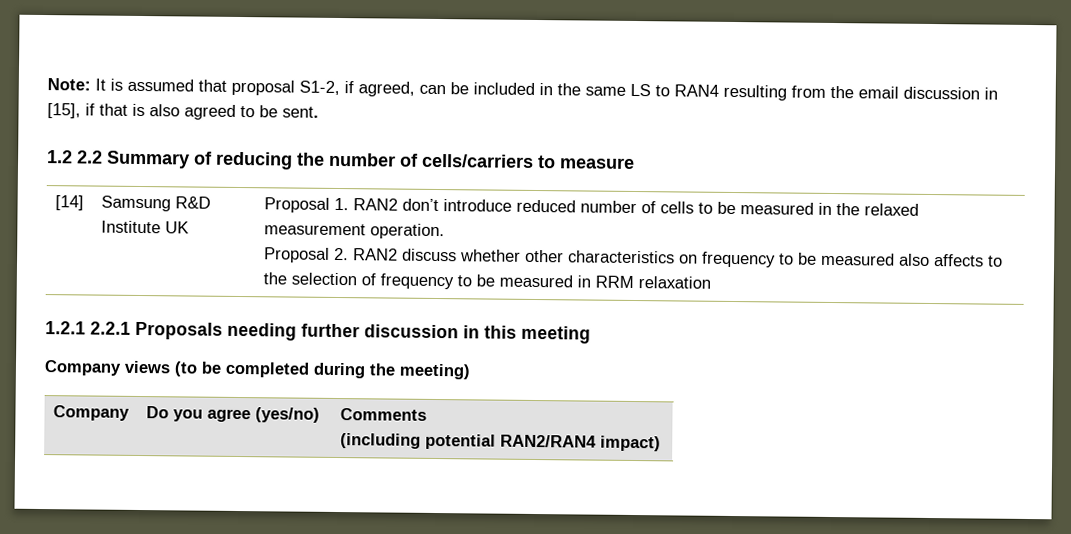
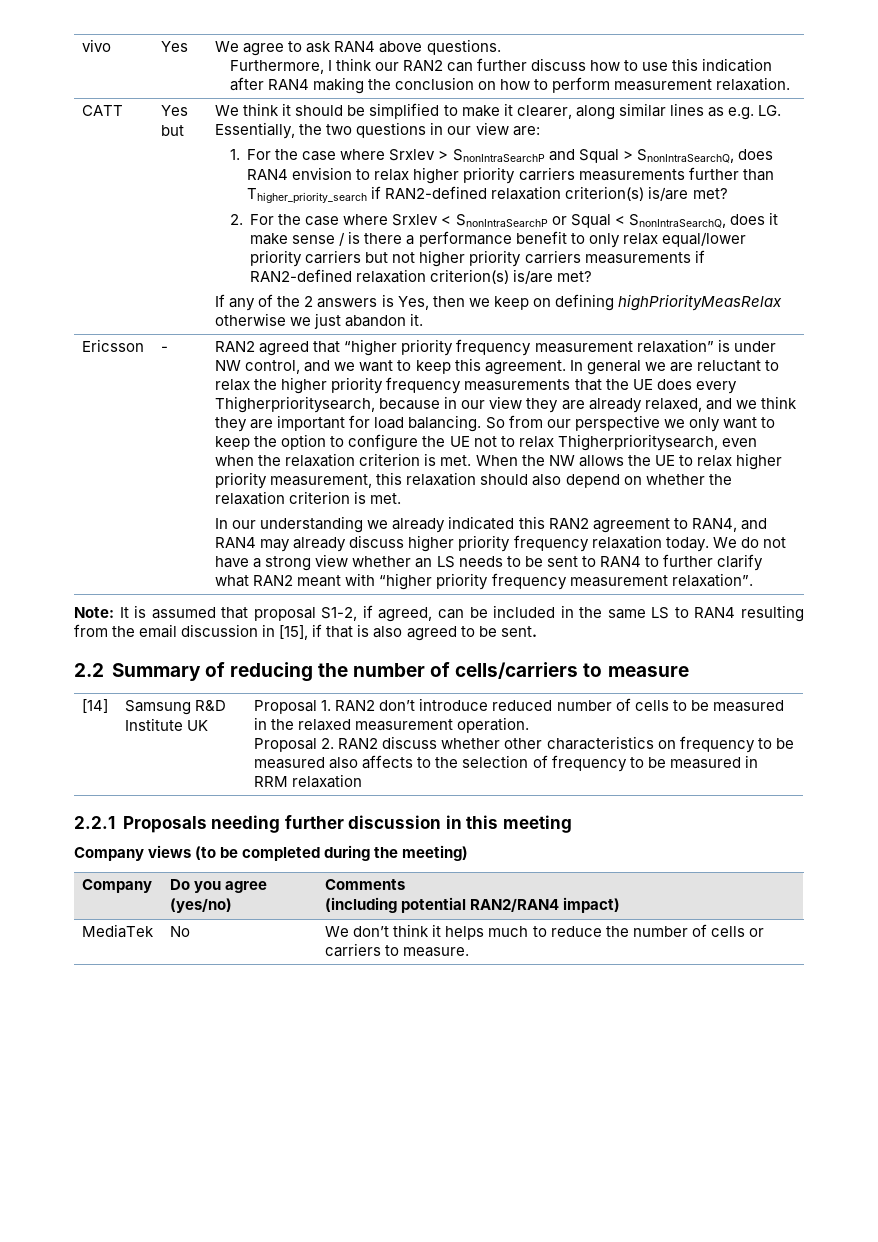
+ vivo | Yes | We agree to ask RAN4 above questions.
+ Furthermore, I think our RAN2 can further discuss how to use this indication after RAN4 making the conclusion on how to perform measurement relaxation.
+ CATT | Yes but | We think it should be simplified to make it clearer, along similar lines as e.g. LG. Essentially, the two questions in our view are:
+ 1. For the case where Srxlev > SnonIntraSearchP and Squal > SnonIntraSearchQ, does RAN4 envision to relax higher priority carriers measurements further than Thigher_priority_search if RAN2-defined relaxation criterion(s) is/are met?
+ 2. For the case where Srxlev < SnonIntraSearchP or Squal < SnonIntraSearchQ, does it make sense / is there a performance benefit to only relax equal/lower priority carriers but not higher priority carriers measurements if RAN2-defined relaxation criterion(s) is/are met?
+ If any of the 2 answers is Yes, then we keep on defining highPriorityMeasRelax otherwise we just abandon it.
+ Ericsson | - | RAN2 agreed that “higher priority frequency measurement relaxation” is under NW control, and we want to keep this agreement. In general we are reluctant to relax the higher priority frequency measurements that the UE does every Thigherprioritysearch, because in our view they are already relaxed, and we think they are important for load balancing. So from our perspective we only want to keep the option to configure the UE not to relax Thigherprioritysearch, even when the relaxation criterion is met. When the NW allows the UE to relax higher priority measurement, this relaxation should also depend on whether the relaxation criterion is met.
+ In our understanding we already indicated this RAN2 agreement to RAN4, and RAN4 may already discuss higher priority frequency relaxation today. We do not have a strong view whether an LS needs to be sent to RAN4 to further clarify what RAN2 meant with “higher priority frequency measurement relaxation”.
- 1.2 2.2 Summary of reducing the number of cells/carriers to measure
+ 2.2 Summary of reducing the number of cells/carriers to measure
- 1.2.1 2.2.1 Proposals needing further discussion in this meeting
+ 2.2.1 Proposals needing further discussion in this meeting
+ MediaTek | No | We don’t think it helps much to reduce the number of cells or carriers to measure.

